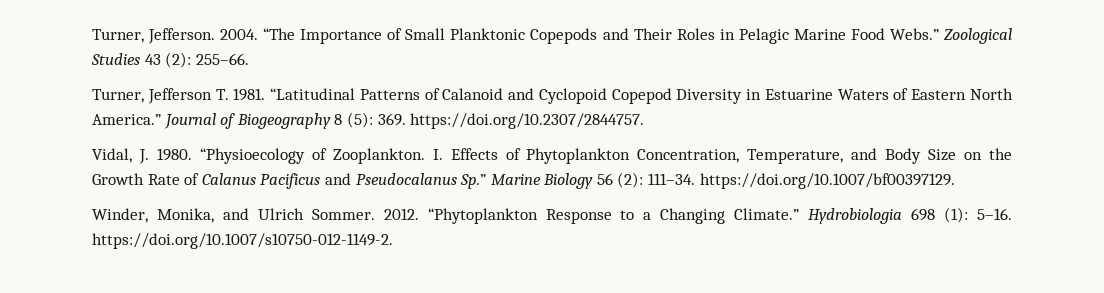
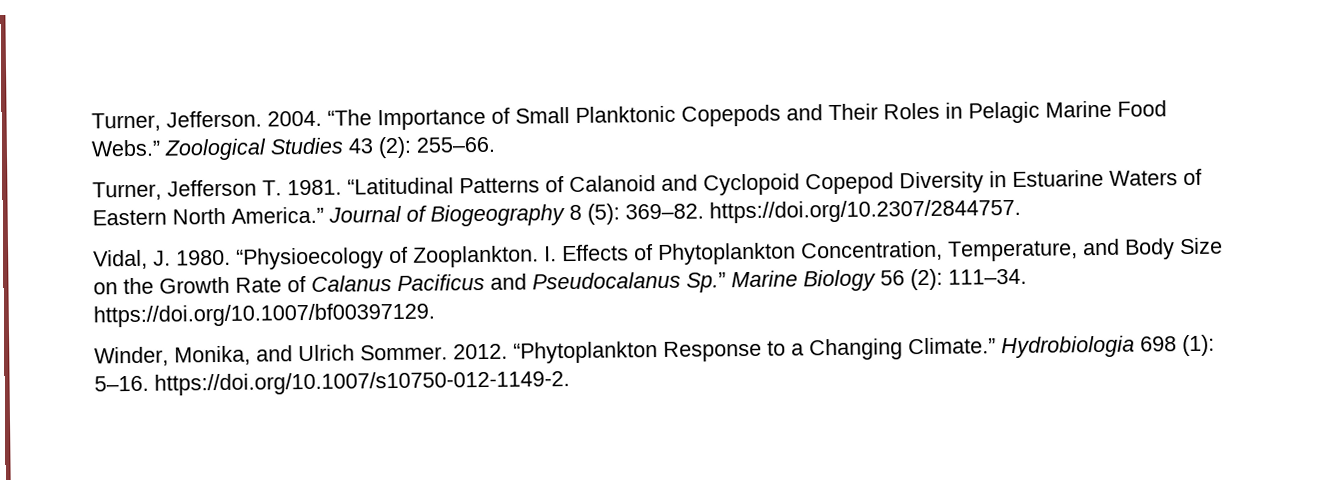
- Journal of Biogeography 8 (5): 369. https://doi.org/10.2307/2844757.
+ Journal of Biogeography 8 (5): 369–82. https://doi.org/10.2307/2844757.

